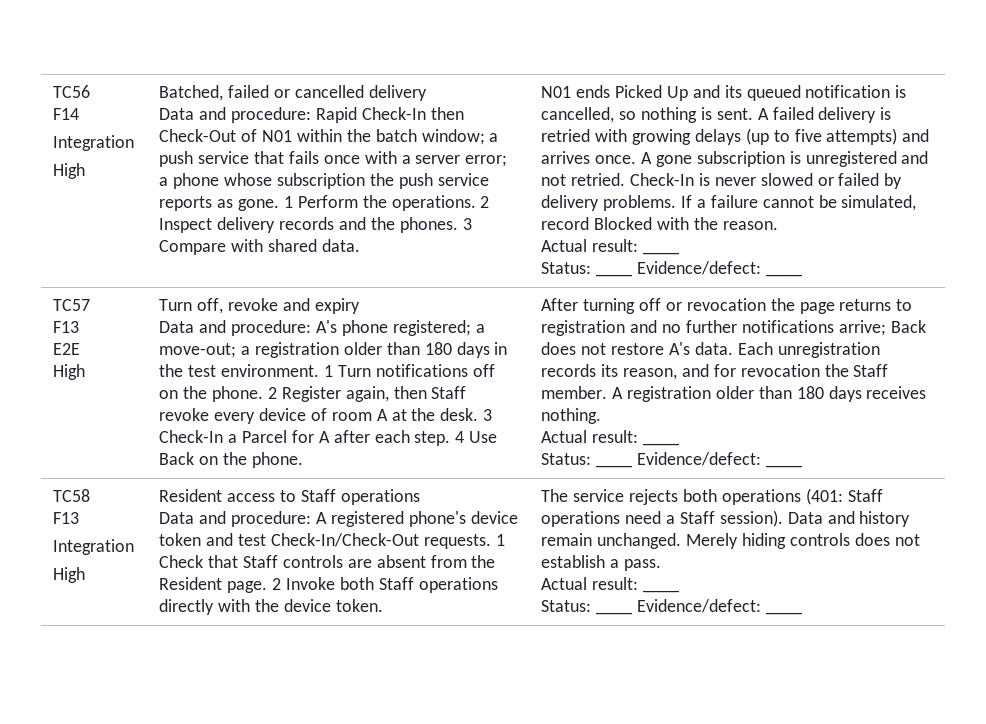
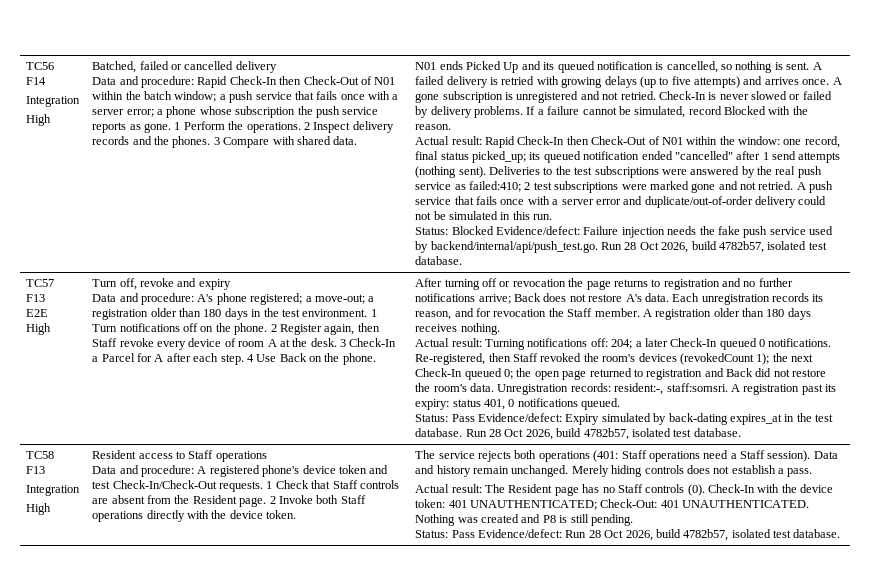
  If a failure cannot be simulated, record Blocked with the reason.
- Actual result: ____
- Status: ____ Evidence/defect: ____
+ Actual result: Rapid Check-In then Check-Out of N01 within the window: one record, final status picked_up; its queued notification ended "cancelled" after 1 send attempts (nothing sent). Deliveries to the test subscriptions were answered by the real push service as failed:410; 2 test subscriptions were marked gone and not retried. A push service that fails once with a server error and duplicate/out-of-order delivery could not be simulated in this run.
+ Status: Blocked Evidence/defect: Failure injection needs the fake push service used by backend/internal/api/push_test.go. Run 28 Oct 2026, build 4782b57, isolated test database.
  A registration older than 180 days receives nothing.
- Actual result: ____
- Status: ____ Evidence/defect: ____
+ Actual result: Turning notifications off: 204; a later Check-In queued 0 notifications. Re-registered, then Staff revoked the room's devices (revokedCount 1); the next Check-In queued 0; the open page returned to registration and Back did not restore the room's data. Unregistration records: resident:-, staff:somsri. A registration past its expiry: status 401, 0 notifications queued.
+ Status: Pass Evidence/defect: Expiry simulated by back-dating expires_at in the test database. Run 28 Oct 2026, build 4782b57, isolated test database.
  Merely hiding controls does not establish a pass.
- Actual result: ____
- Status: ____ Evidence/defect: ____
+ Actual result: The Resident page has no Staff controls (0). Check-In with the device token: 401 UNAUTHENTICATED; Check-Out: 401 UNAUTHENTICATED. Nothing was created and P8 is still pending.
+ Status: Pass Evidence/defect: Run 28 Oct 2026, build 4782b57, isolated test database.

